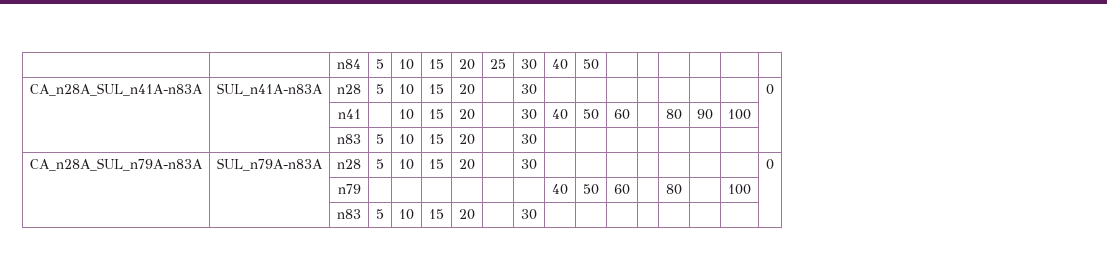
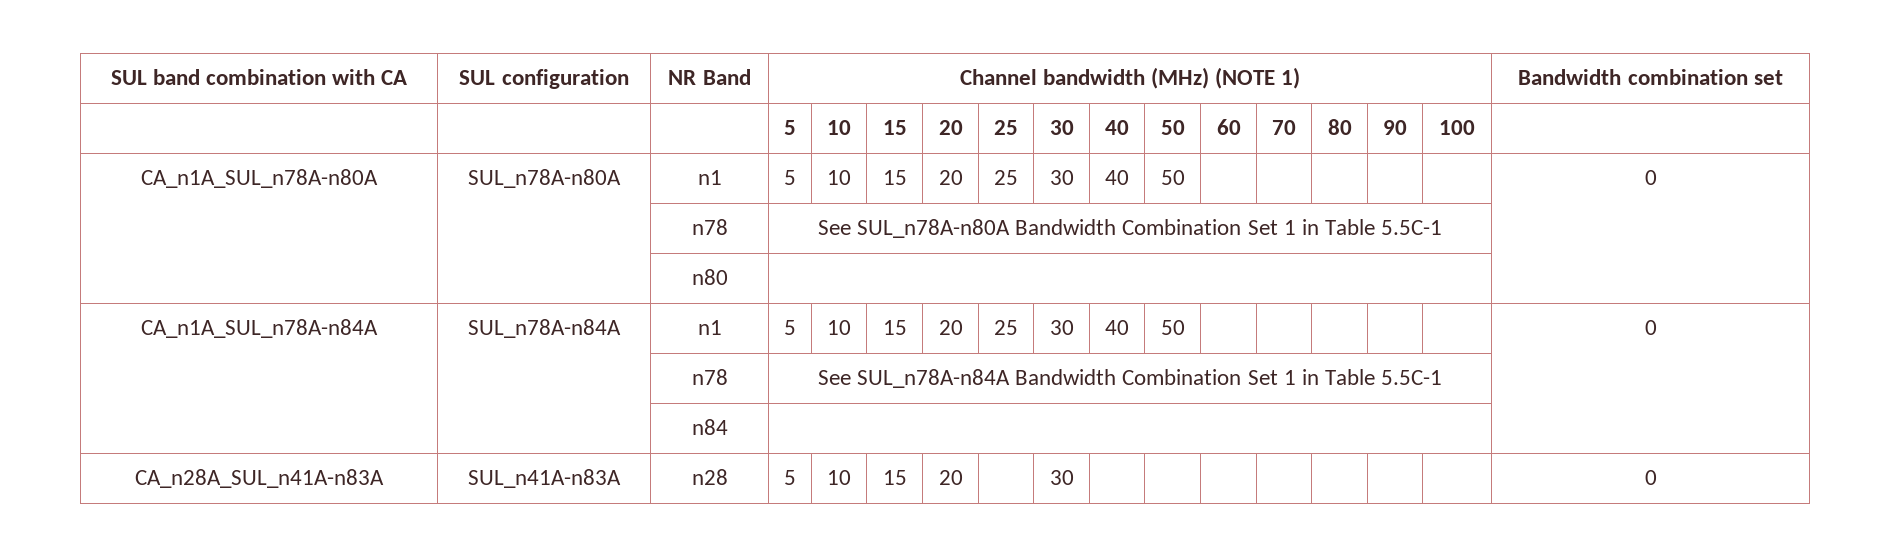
- | | n84 | 5 | 10 | 15 | 20 | 25 | 30 | 40 | 50 | | | | | |
+ SUL band combination with CA | SUL configuration | NR Band | Channel bandwidth (MHz) (NOTE 1) | Bandwidth combination set
+ | | | 5 | 10 | 15 | 20 | 25 | 30 | 40 | 50 | 60 | 70 | 80 | 90 | 100 |
+ CA_n1A_SUL_n78A-n80A | SUL_n78A-n80A | n1 | 5 | 10 | 15 | 20 | 25 | 30 | 40 | 50 | | | | | | 0
+ | | n78 | See SUL_n78A-n80A Bandwidth Combination Set 1 in Table 5.5C-1 |
+ | | n80 | |
+ CA_n1A_SUL_n78A-n84A | SUL_n78A-n84A | n1 | 5 | 10 | 15 | 20 | 25 | 30 | 40 | 50 | | | | | | 0
+ | | n78 | See SUL_n78A-n84A Bandwidth Combination Set 1 in Table 5.5C-1 |
+ | | n84 | |
- | | n41 | | 10 | 15 | 20 | | 30 | 40 | 50 | 60 | | 80 | 90 | 100 |
- | | n83 | 5 | 10 | 15 | 20 | | 30 | | | | | | | |
- CA_n28A_SUL_n79A-n83A | SUL_n79A-n83A | n28 | 5 | 10 | 15 | 20 | | 30 | | | | | | | | 0
- | | n79 | | | | | | | 40 | 50 | 60 | | 80 | | 100 |
- | | n83 | 5 | 10 | 15 | 20 | | 30 | | | | | | | |

